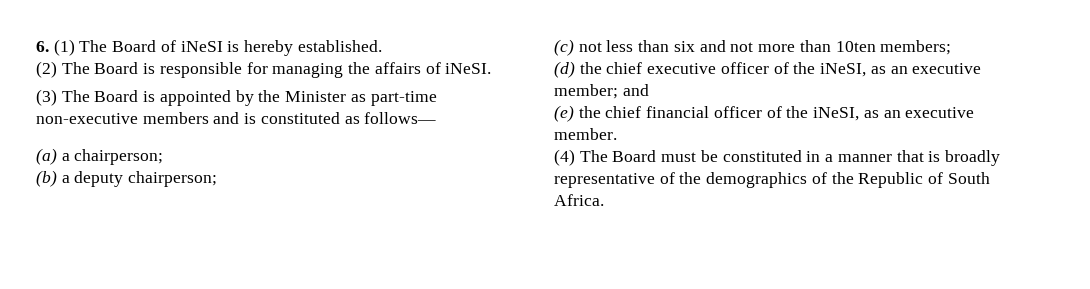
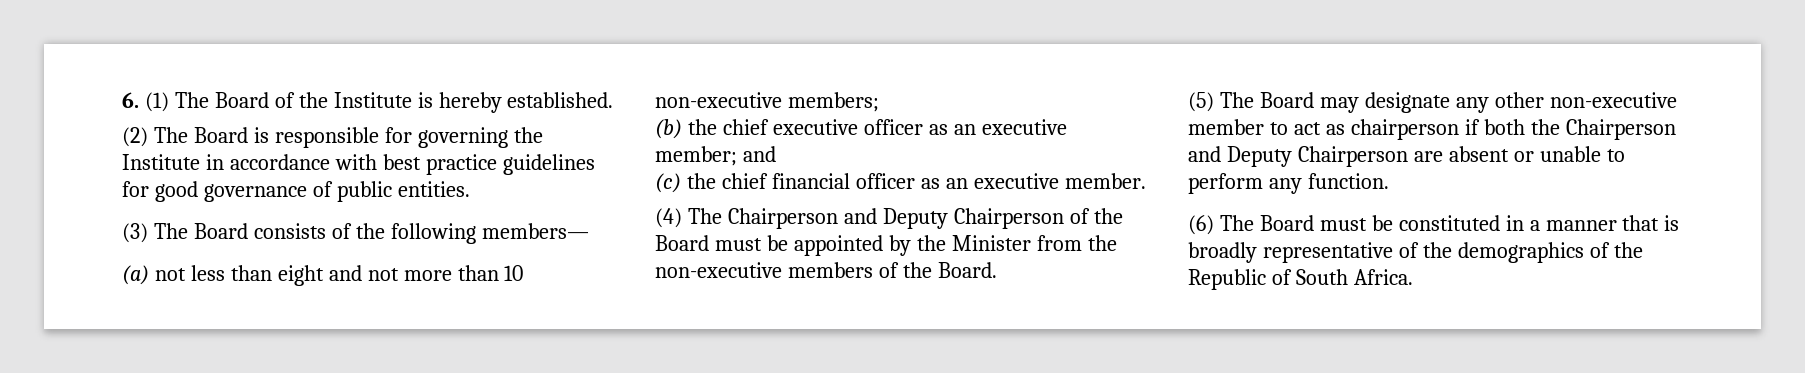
- 6. (1) The Board of iNeSI is hereby established.
+ 6. (1) The Board of the Institute is hereby established.
- (2) The Board is responsible for managing the affairs of iNeSI.
- (3) The Board is appointed by the Minister as part-time non-executive members and is constituted as follows—
- (a) a chairperson;
- (b) a deputy chairperson;
- (c) not less than six and not more than 10ten members;
+ (2) The Board is responsible for governing the Institute in accordance with best practice guidelines for good governance of public entities.
+ (3) The Board consists of the following members—
+ (a) not less than eight and not more than 10 non-executive members;
- (d) the chief executive officer of the iNeSI, as an executive member; and
+ (b) the chief executive officer as an executive member; and
- (e) the chief financial officer of the iNeSI, as an executive member.
+ (c) the chief financial officer as an executive member.
- (4) The Board must be constituted in a manner that is broadly representative of the demographics of the Republic of South Africa.
+ (4) The Chairperson and Deputy Chairperson of the Board must be appointed by the Minister from the non-executive members of the Board.
+ (5) The Board may designate any other non-executive member to act as chairperson if both the Chairperson and Deputy Chairperson are absent or unable to perform any function.
+ (6) The Board must be constituted in a manner that is broadly representative of the demographics of the Republic of South Africa.

